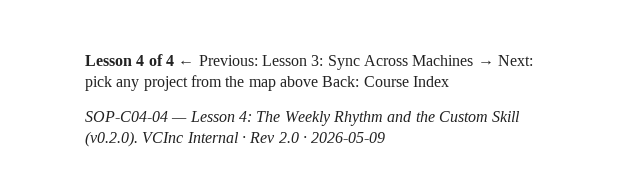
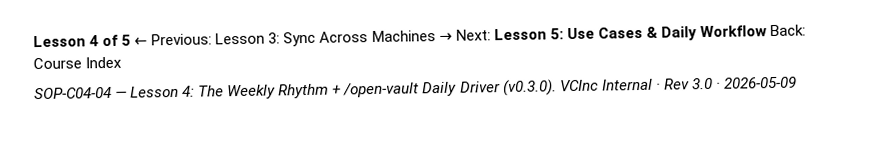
- Lesson 4 of 4 ← Previous: Lesson 3: Sync Across Machines → Next: pick any project from the map above Back: Course Index
+ Lesson 4 of 5 ← Previous: Lesson 3: Sync Across Machines → Next: Lesson 5: Use Cases & Daily Workflow Back: Course Index
- SOP-C04-04 — Lesson 4: The Weekly Rhythm and the Custom Skill (v0.2.0). VCInc Internal · Rev 2.0 · 2026-05-09
+ SOP-C04-04 — Lesson 4: The Weekly Rhythm + /open-vault Daily Driver (v0.3.0). VCInc Internal · Rev 3.0 · 2026-05-09

